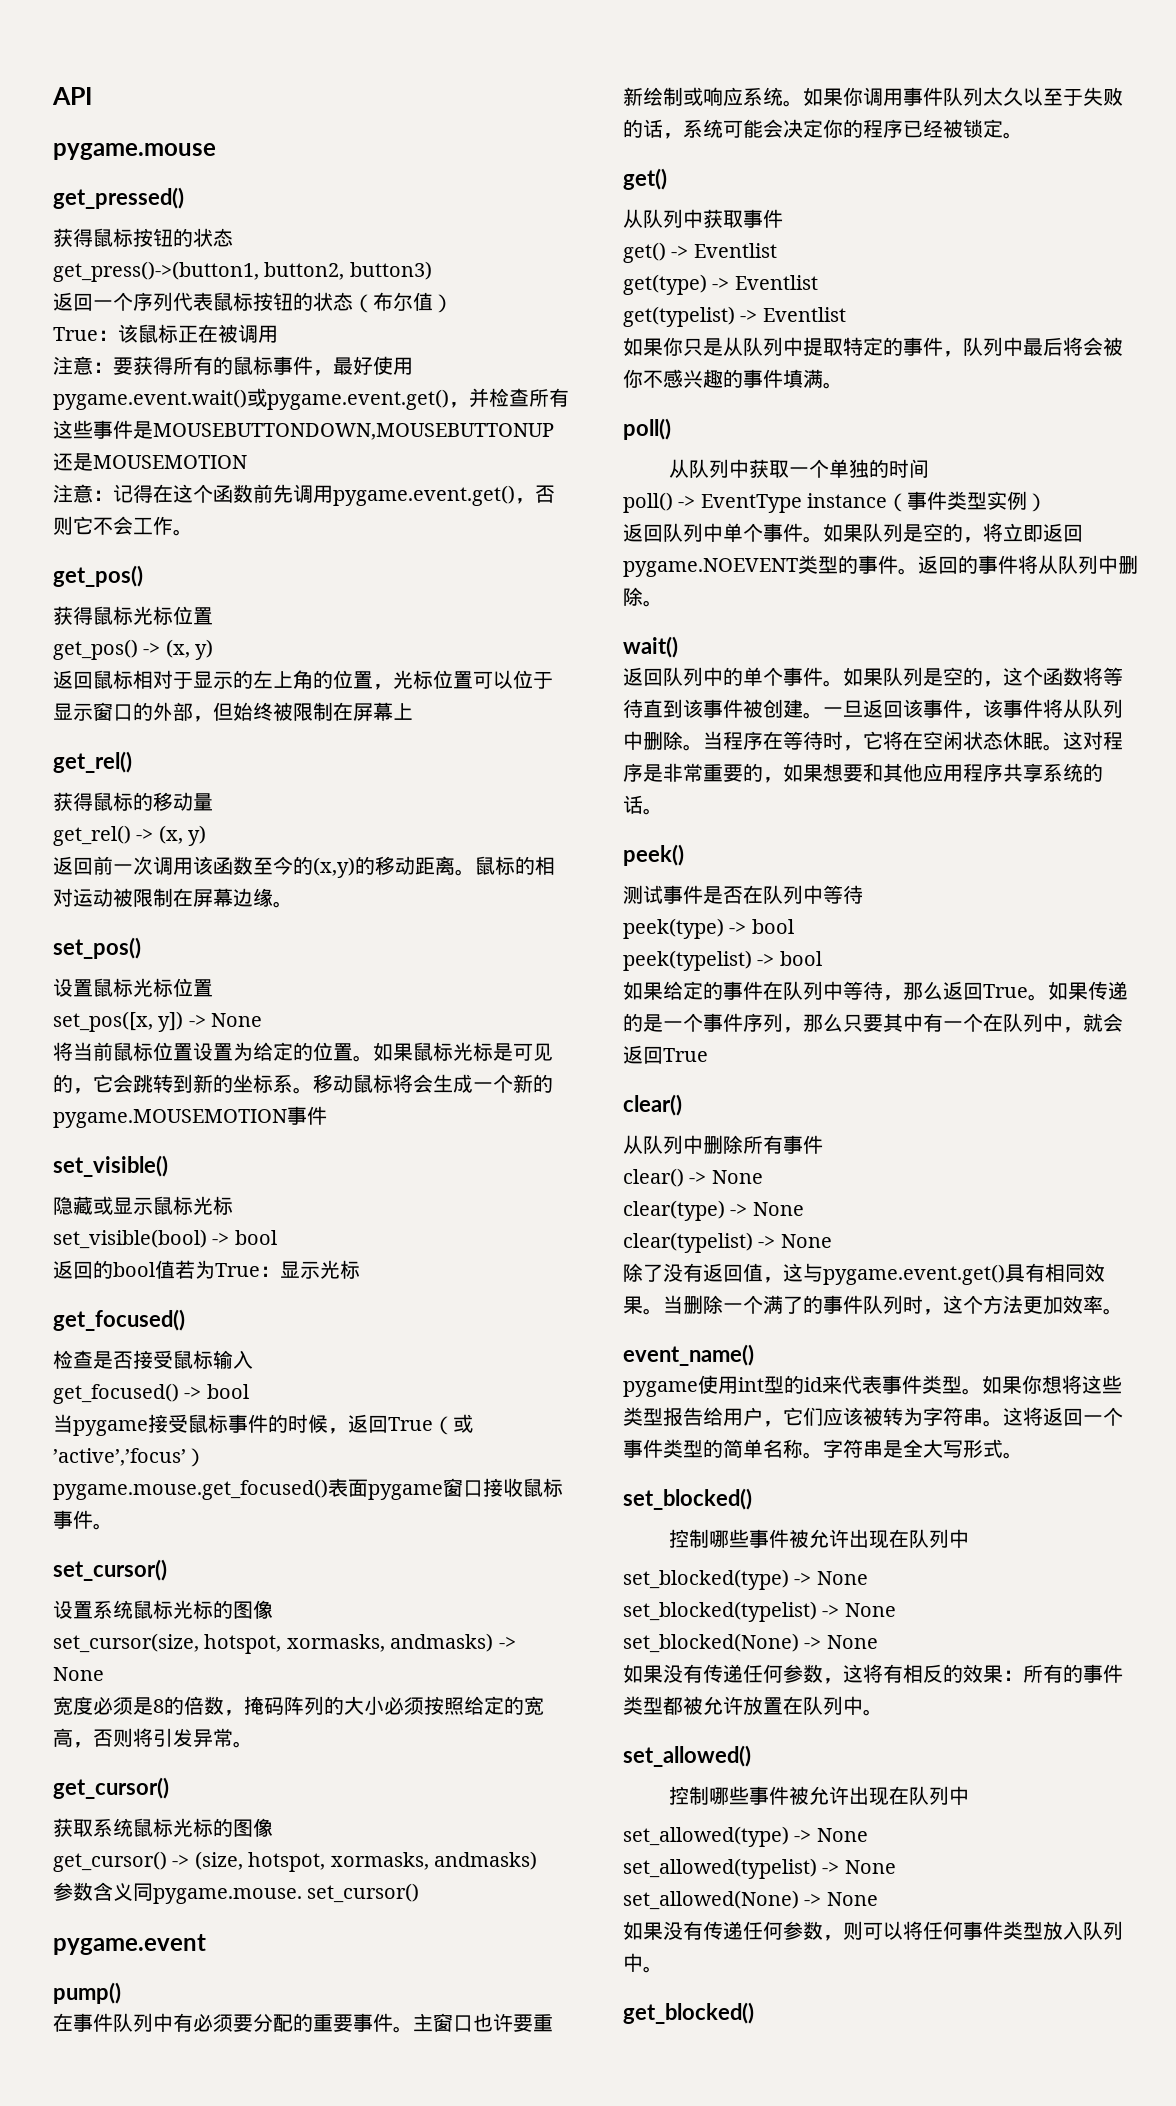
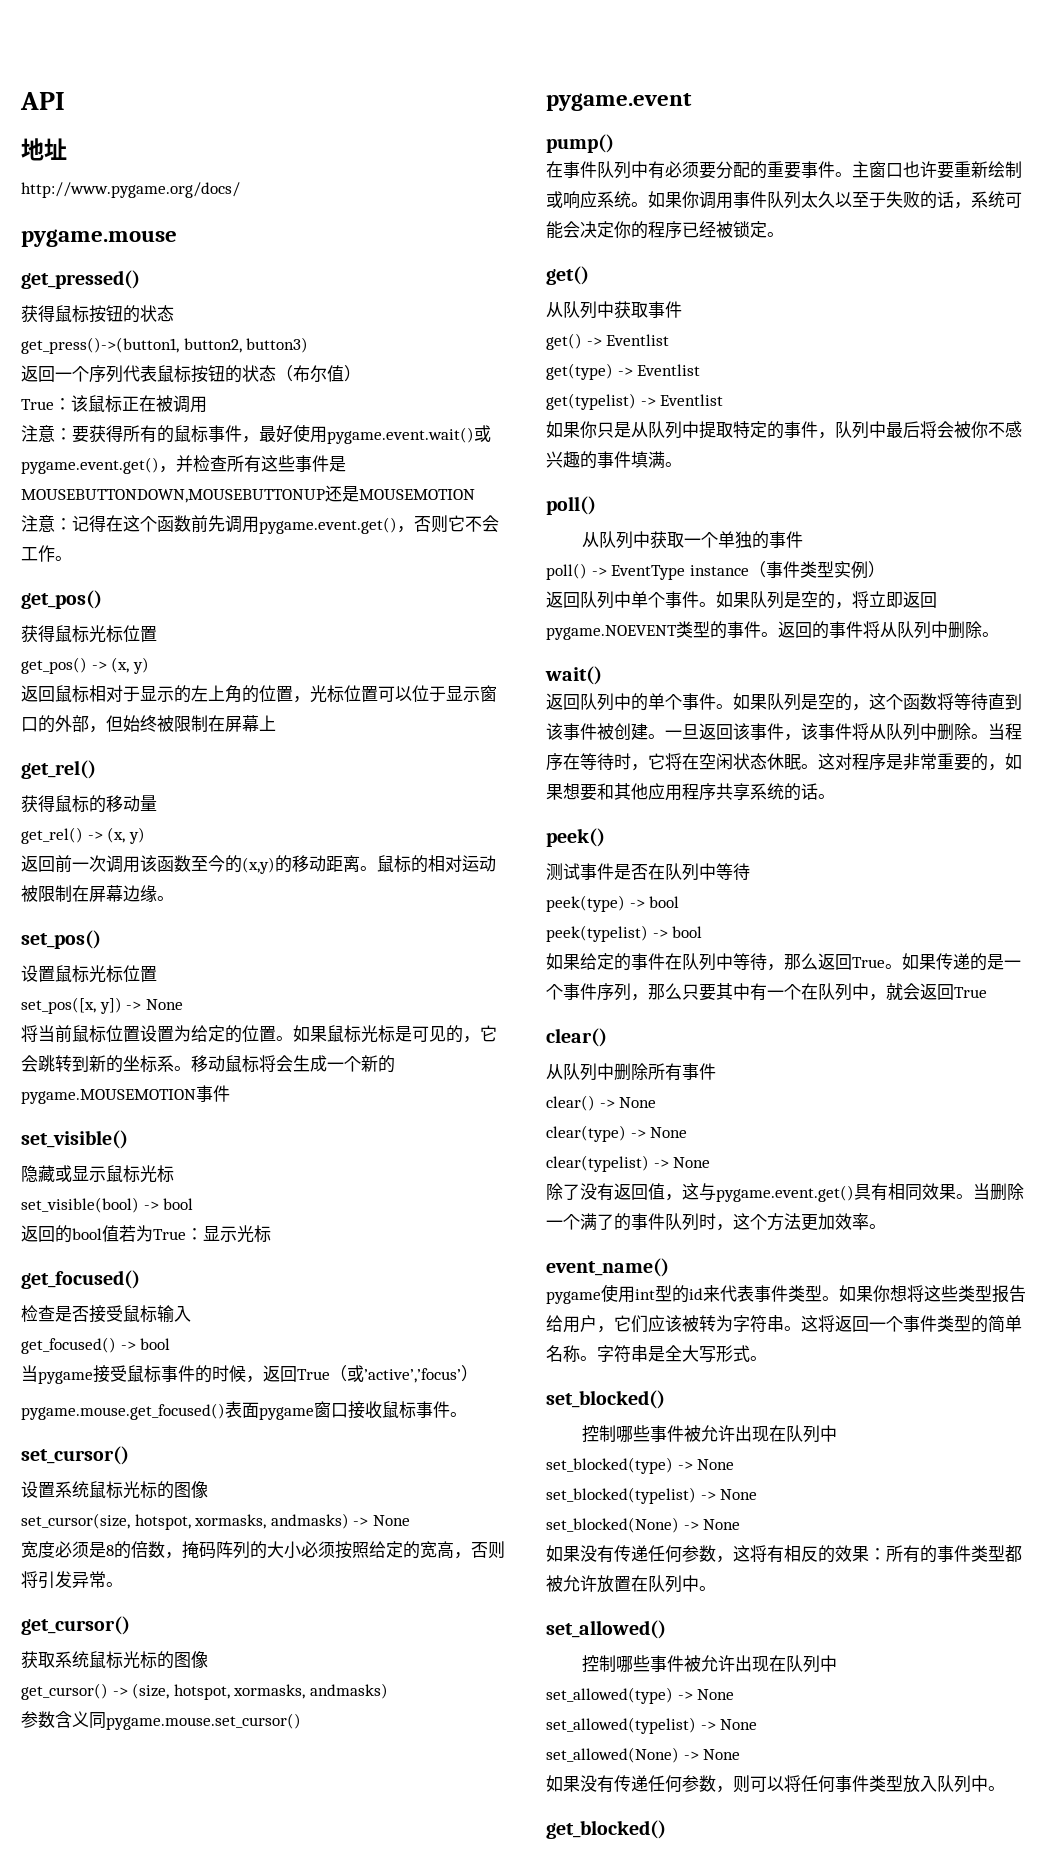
+ 地址
+ http://www.pygame.org/docs/
- 参数含义同pygame.mouse. set_cursor()
+ 参数含义同pygame.mouse.set_cursor()
- 从队列中获取一个单独的时间
+ 从队列中获取一个单独的事件

